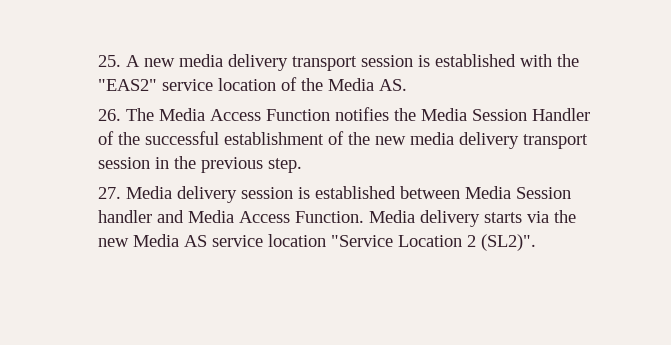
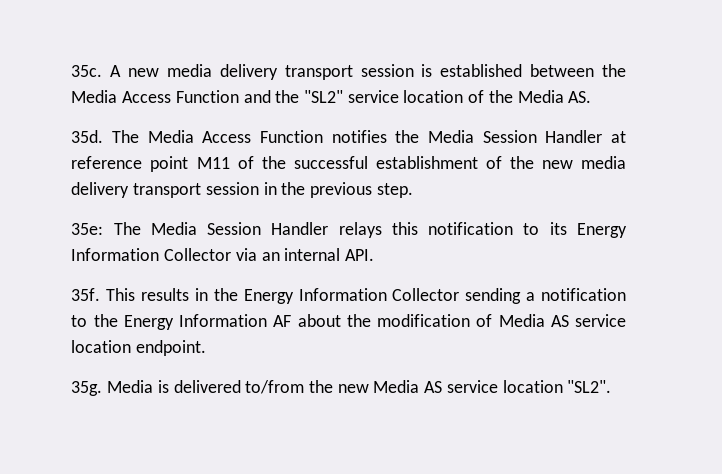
- 25. A new media delivery transport session is established with the "EAS2" service location of the Media AS.
+ 35c. A new media delivery transport session is established between the Media Access Function and the "SL2" service location of the Media AS.
- 26. The Media Access Function notifies the Media Session Handler of the successful establishment of the new media delivery transport session in the previous step.
+ 35d. The Media Access Function notifies the Media Session Handler at reference point M11 of the successful establishment of the new media delivery transport session in the previous step.
- 27. Media delivery session is established between Media Session handler and Media Access Function. Media delivery starts via the new Media AS service location "Service Location 2 (SL2)".
+ 35e: The Media Session Handler relays this notification to its Energy Information Collector via an internal API.
+ 35f. This results in the Energy Information Collector sending a notification to the Energy Information AF about the modification of Media AS service location endpoint.
+ 35g. Media is delivered to/from the new Media AS service location "SL2".

